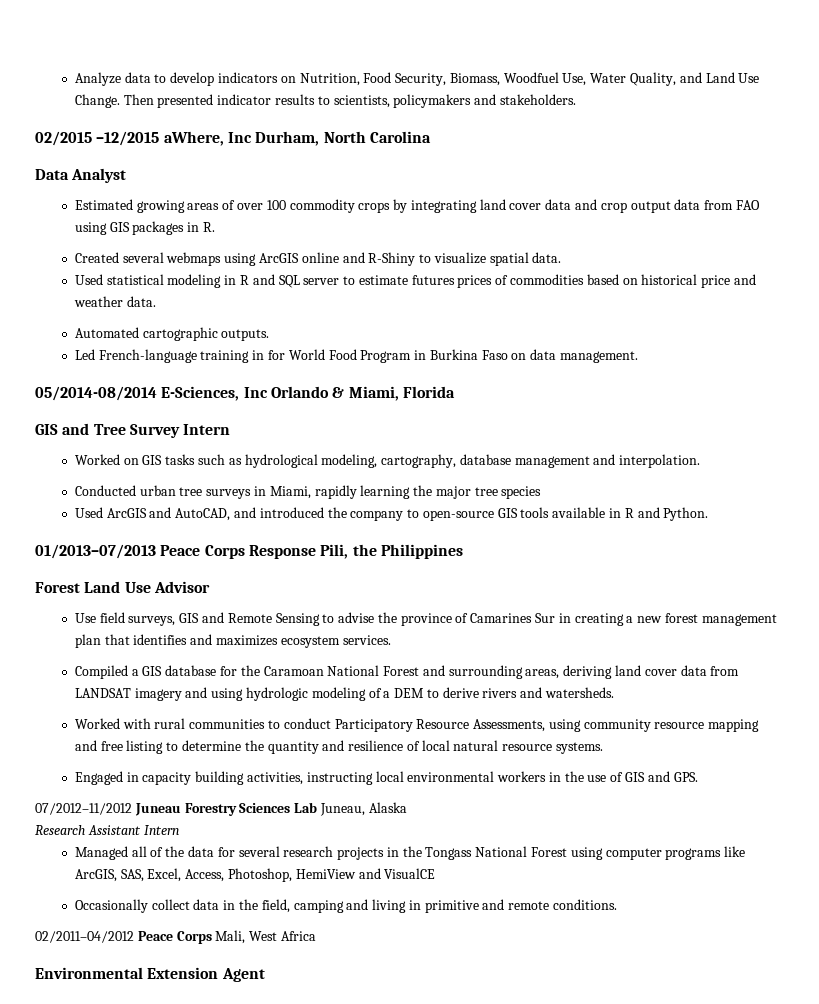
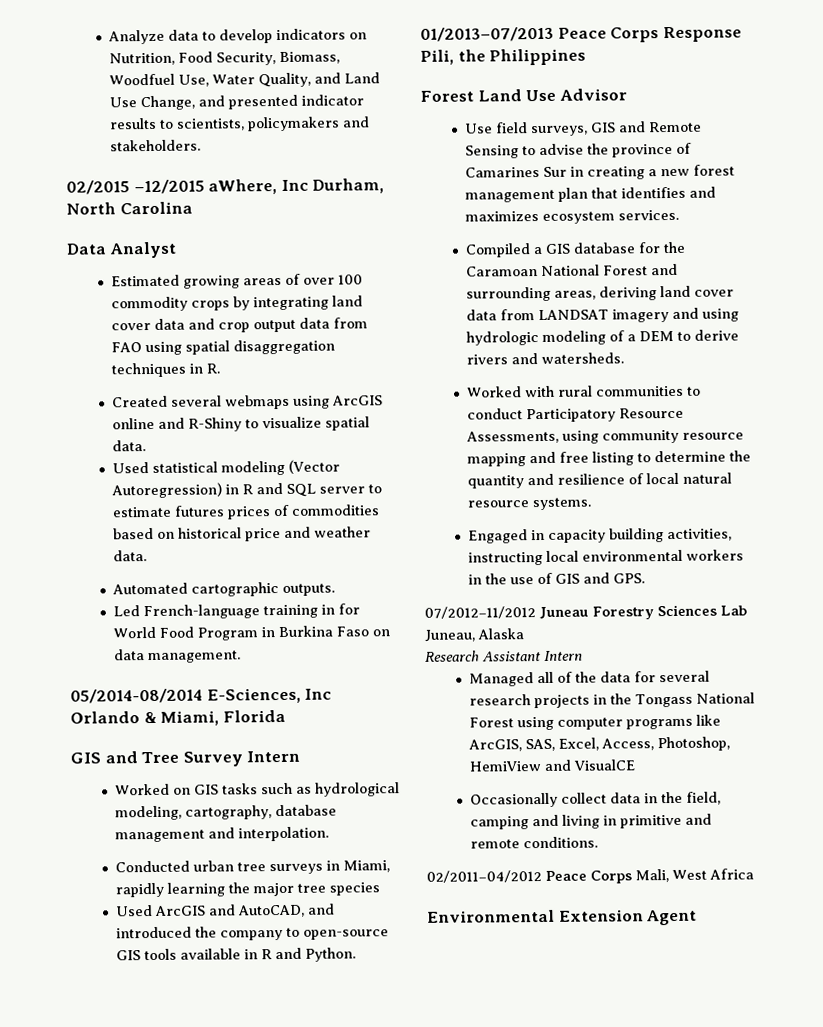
- Analyze data to develop indicators on Nutrition, Food Security, Biomass, Woodfuel Use, Water Quality, and Land Use Change. Then presented indicator results to scientists, policymakers and stakeholders.
+ Analyze data to develop indicators on Nutrition, Food Security, Biomass, Woodfuel Use, Water Quality, and Land Use Change, and presented indicator results to scientists, policymakers and stakeholders.
- Estimated growing areas of over 100 commodity crops by integrating land cover data and crop output data from FAO using GIS packages in R.
+ Estimated growing areas of over 100 commodity crops by integrating land cover data and crop output data from FAO using spatial disaggregation techniques in R.
- Used statistical modeling in R and SQL server to estimate futures prices of commodities based on historical price and weather data.
+ Used statistical modeling (Vector Autoregression) in R and SQL server to estimate futures prices of commodities based on historical price and weather data.

